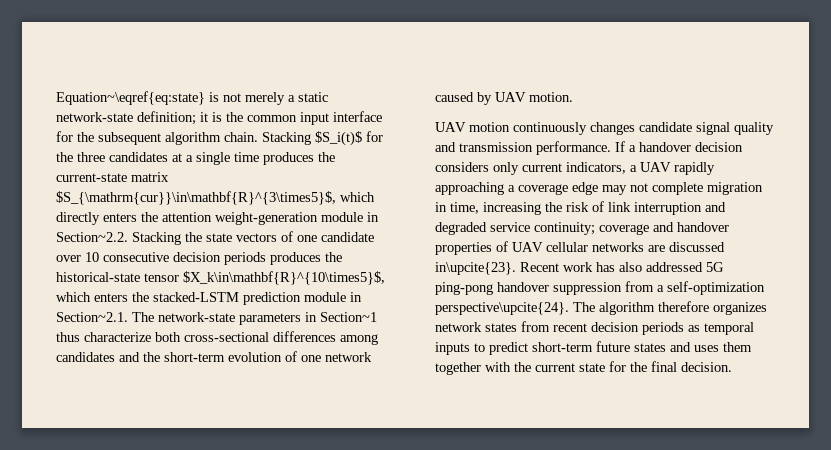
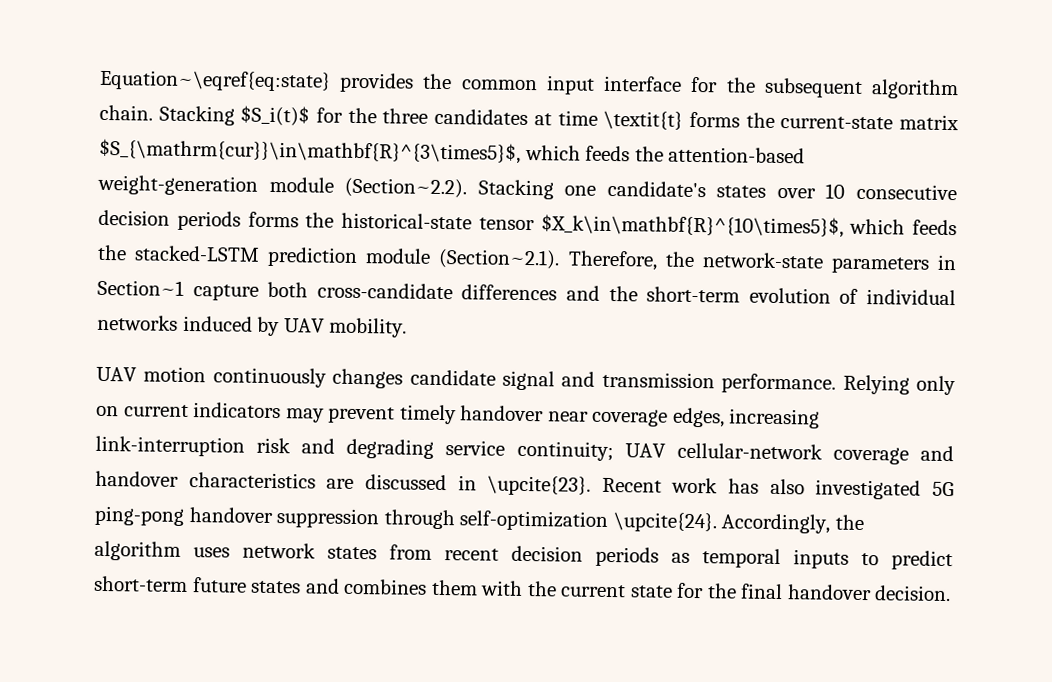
- Equation~\eqref{eq:state} is not merely a static network-state definition; it is the common input interface for the subsequent algorithm chain.
+ Equation~\eqref{eq:state} provides the common input interface for the subsequent algorithm chain.
- Stacking $S_i(t)$ for the three candidates at a single time produces the current-state matrix $S_{\mathrm{cur}}\in\mathbf{R}^{3\times5}$, which directly enters the attention weight-generation module in Section~2.2. Stacking the state vectors of one candidate over 10 consecutive decision periods produces the historical-state tensor $X_k\in\mathbf{R}^{10\times5}$, which enters the stacked-LSTM prediction module in Section~2.1. The network-state parameters in Section~1 thus characterize both cross-sectional differences among candidates and the short-term evolution of one network caused by UAV motion.
+ Stacking $S_i(t)$ for the three candidates at time \textit{t} forms the current-state matrix $S_{\mathrm{cur}}\in\mathbf{R}^{3\times5}$, which feeds the attention-based weight-generation module (Section~2.2). Stacking one candidate's states over 10 consecutive decision periods forms the historical-state tensor $X_k\in\mathbf{R}^{10\times5}$, which feeds the stacked-LSTM prediction module (Section~2.1). Therefore, the network-state parameters in Section~1 capture both cross-candidate differences and the short-term evolution of individual networks induced by UAV mobility.
- UAV motion continuously changes candidate signal quality and transmission performance.
+ UAV motion continuously changes candidate signal and transmission performance.
- If a handover decision considers only current indicators, a UAV rapidly approaching a coverage edge may not complete migration in time, increasing the risk of link interruption and degraded service continuity; coverage and handover properties of UAV cellular networks are discussed in\upcite{23}.
+ Relying only on current indicators may prevent timely handover near coverage edges, increasing link-interruption risk and degrading service continuity; UAV cellular-network coverage and handover characteristics are discussed in \upcite{23}.
- Recent work has also addressed 5G ping-pong handover suppression from a self-optimization perspective\upcite{24}. The algorithm therefore organizes network states from recent decision periods as temporal inputs to predict short-term future states and uses them together with the current state for the final decision.
+ Recent work has also investigated 5G ping-pong handover suppression through self-optimization \upcite{24}. Accordingly, the algorithm uses network states from recent decision periods as temporal inputs to predict short-term future states and combines them with the current state for the final handover decision.

